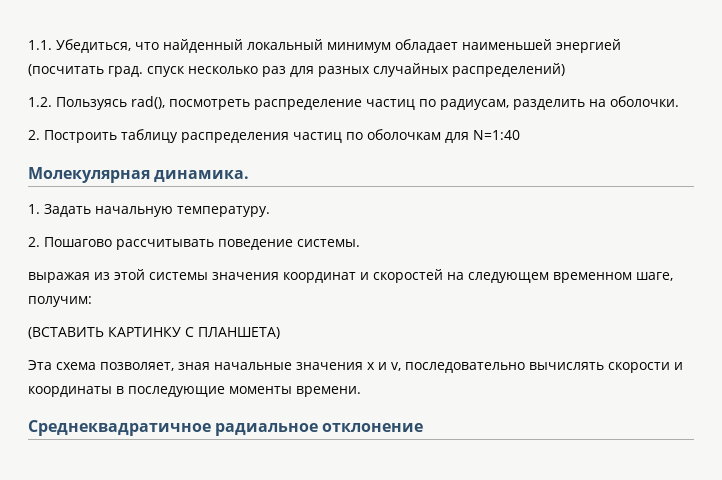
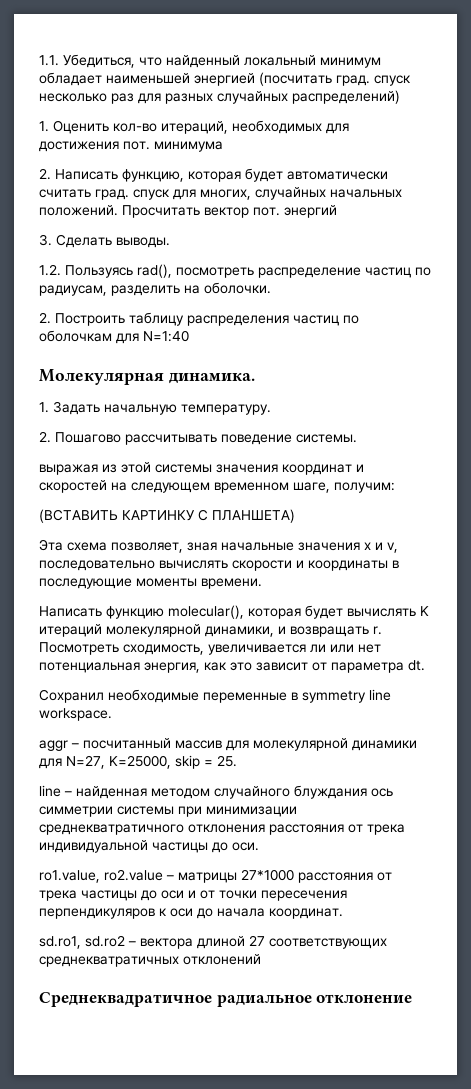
+ 1. Оценить кол-во итераций, необходимых для достижения пот. минимума
+ 2. Написать функцию, которая будет автоматически считать град. спуск для многих, случайных начальных положений. Просчитать вектор пот. энергий
+ 3. Сделать выводы.
+ Написать функцию molecular(), которая будет вычислять K итераций молекулярной динамики, и возвращать r. Посмотреть сходимость, увеличивается ли или нет потенциальная энергия, как это зависит от параметра dt.
+ Сохранил необходимые переменные в symmetry line workspace.
+ aggr – посчитанный массив для молекулярной динамики для N=27, K=25000, skip = 25.
+ line – найденная методом случайного блуждания ось симметрии системы при минимизации среднекватратичного отклонения расстояния от трека индивидуальной частицы до оси.
+ ro1.value, ro2.value – матрицы 27*1000 расстояния от трека частицы до оси и от точки пересечения перпендикуляров к оси до начала координат.
+ sd.ro1, sd.ro2 – вектора длиной 27 соответствующих среднекватратичных отклонений

